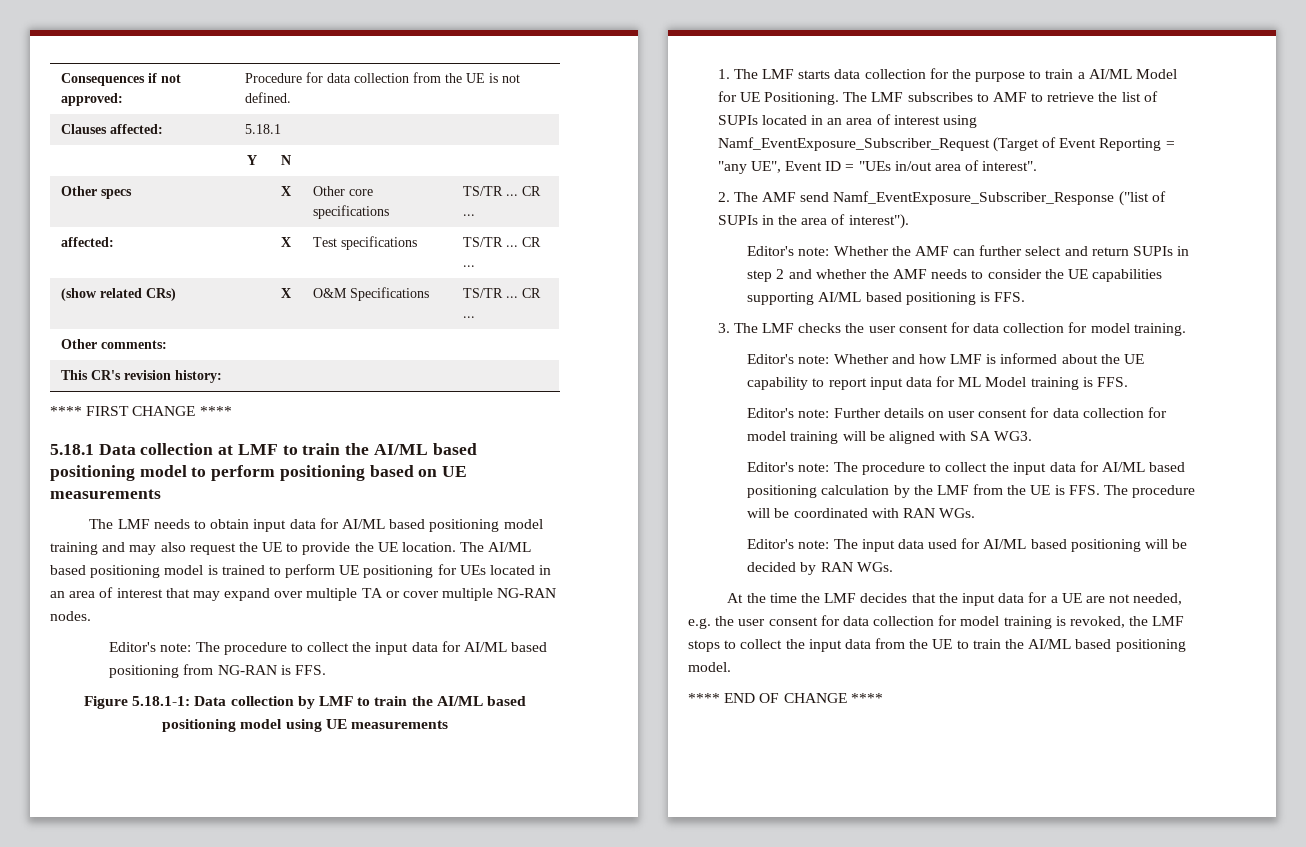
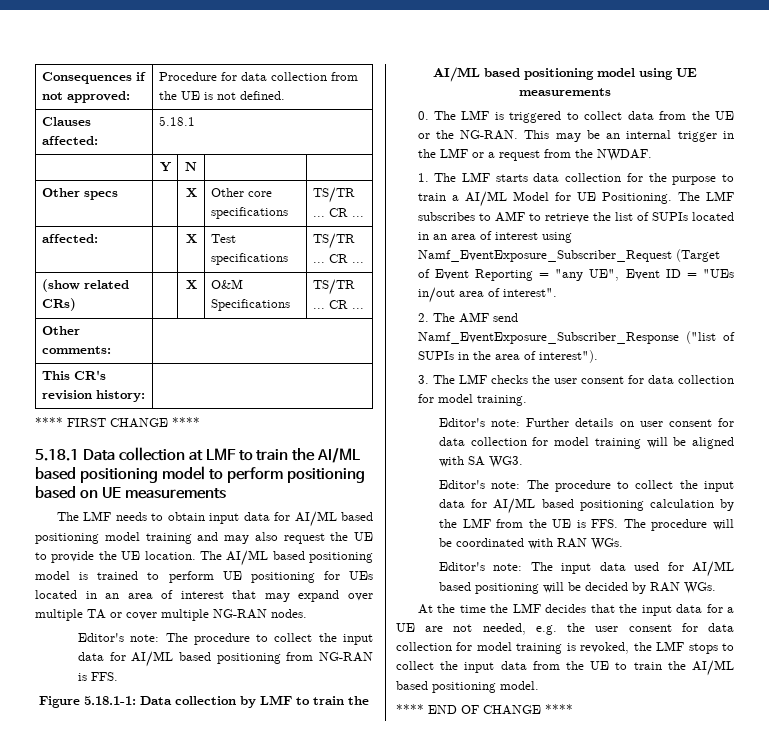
+ 0. The LMF is triggered to collect data from the UE or the NG-RAN. This may be an internal trigger in the LMF or a request from the NWDAF.
- Editor's note: Whether the AMF can further select and return SUPIs in step 2 and whether the AMF needs to consider the UE capabilities supporting AI/ML based positioning is FFS.
- Editor's note: Whether and how LMF is informed about the UE capability to report input data for ML Model training is FFS.

